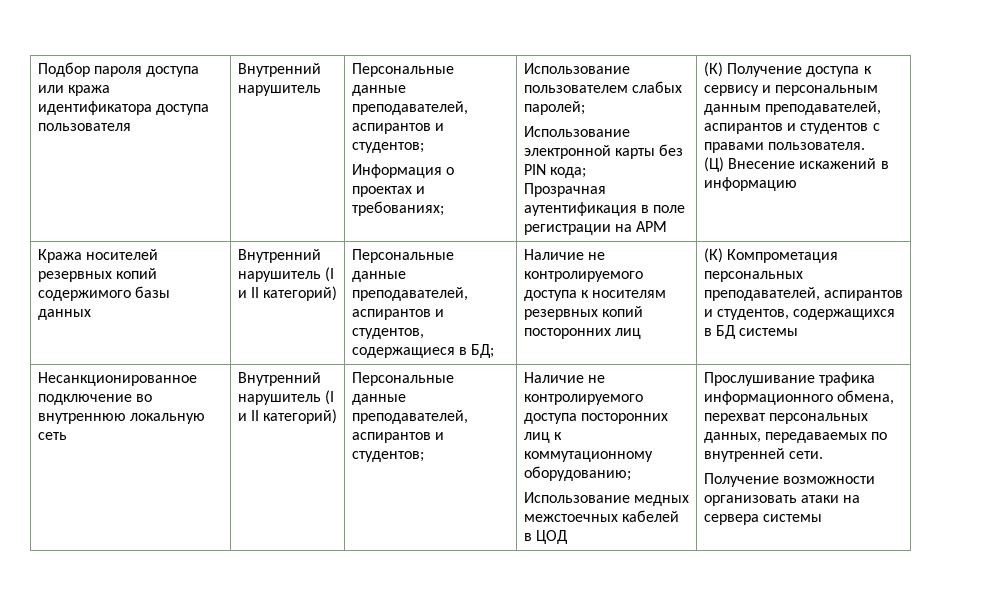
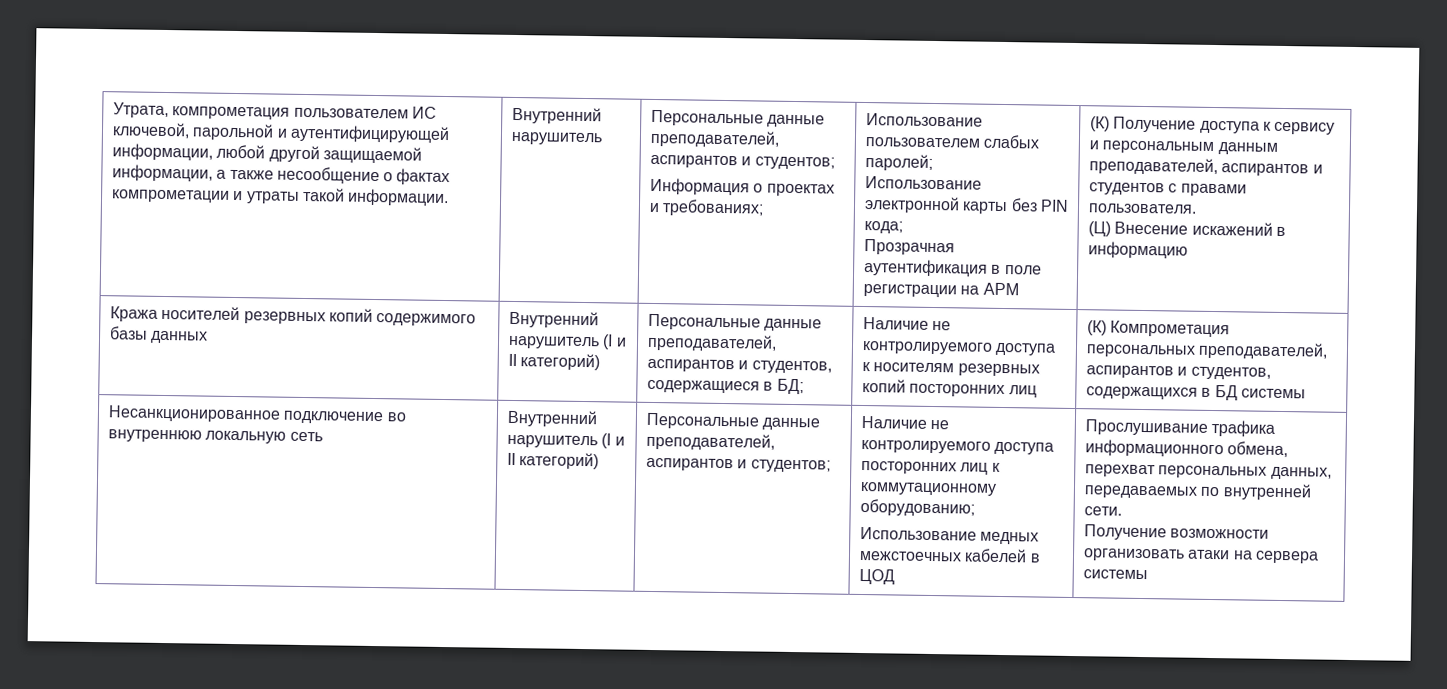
- Подбор пароля доступа или кража идентификатора доступа пользователя
+ Утрата, компрометация пользователем ИС ключевой, парольной и аутентифицирующей информации, любой другой защищаемой информации, а также несообщение о фактах компрометации и утраты такой информации.

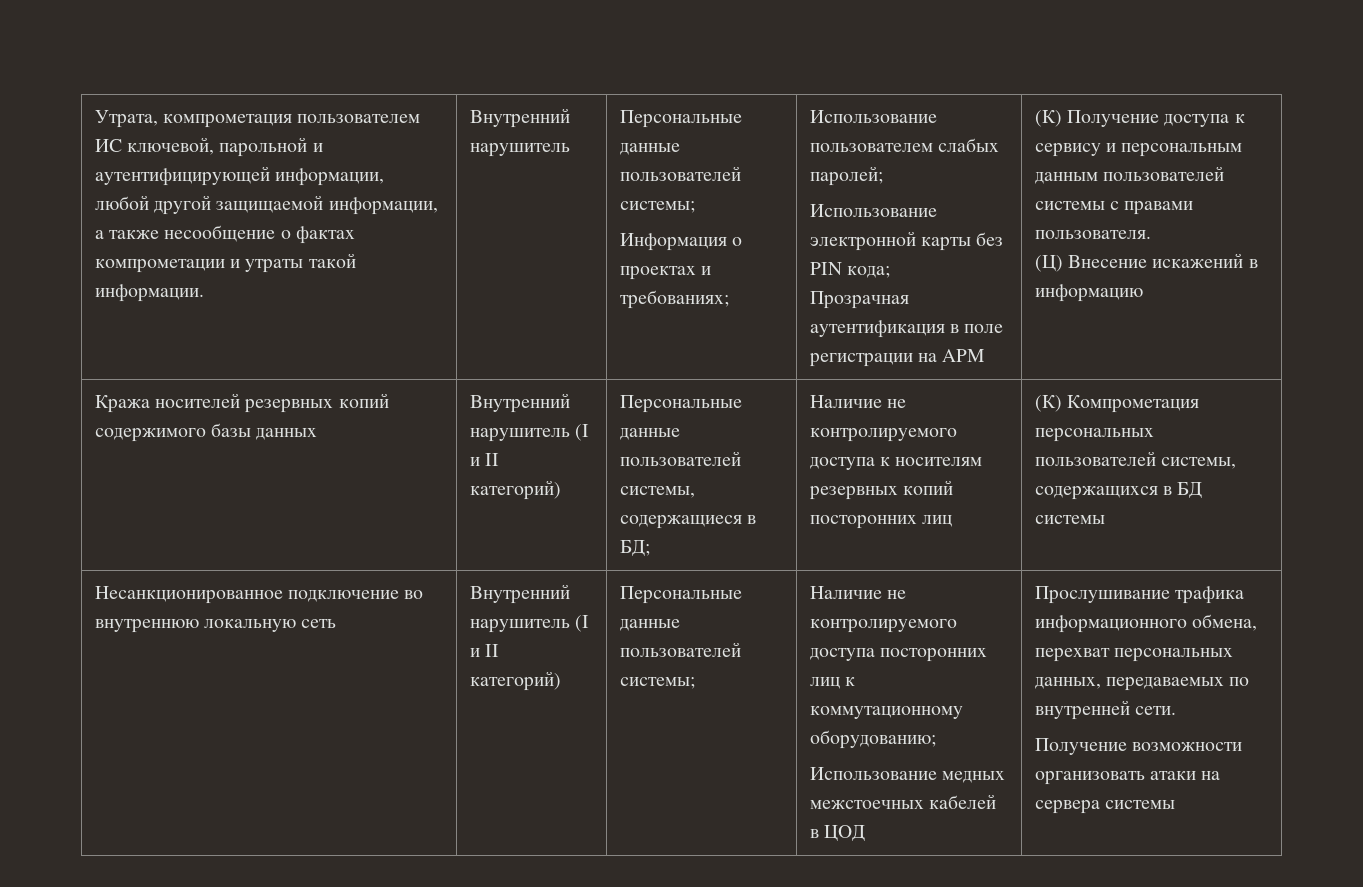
- Внутренний нарушитель | Персональные данные преподавателей, аспирантов и студентов;
+ Внутренний нарушитель | Персональные данные пользователей системы;
- (К) Получение доступа к сервису и персональным данным преподавателей, аспирантов и студентов с правами пользователя.
+ (К) Получение доступа к сервису и персональным данным пользователей системы с правами пользователя.
- Персональные данные преподавателей, аспирантов и студентов, содержащиеся в БД;
+ Персональные данные пользователей системы, содержащиеся в БД;
- (К) Компрометация персональных преподавателей, аспирантов и студентов, содержащихся в БД системы
+ (К) Компрометация персональных пользователей системы, содержащихся в БД системы
- Внутренний нарушитель (I и II категорий) | Персональные данные преподавателей, аспирантов и студентов;
+ Внутренний нарушитель (I и II категорий) | Персональные данные пользователей системы;

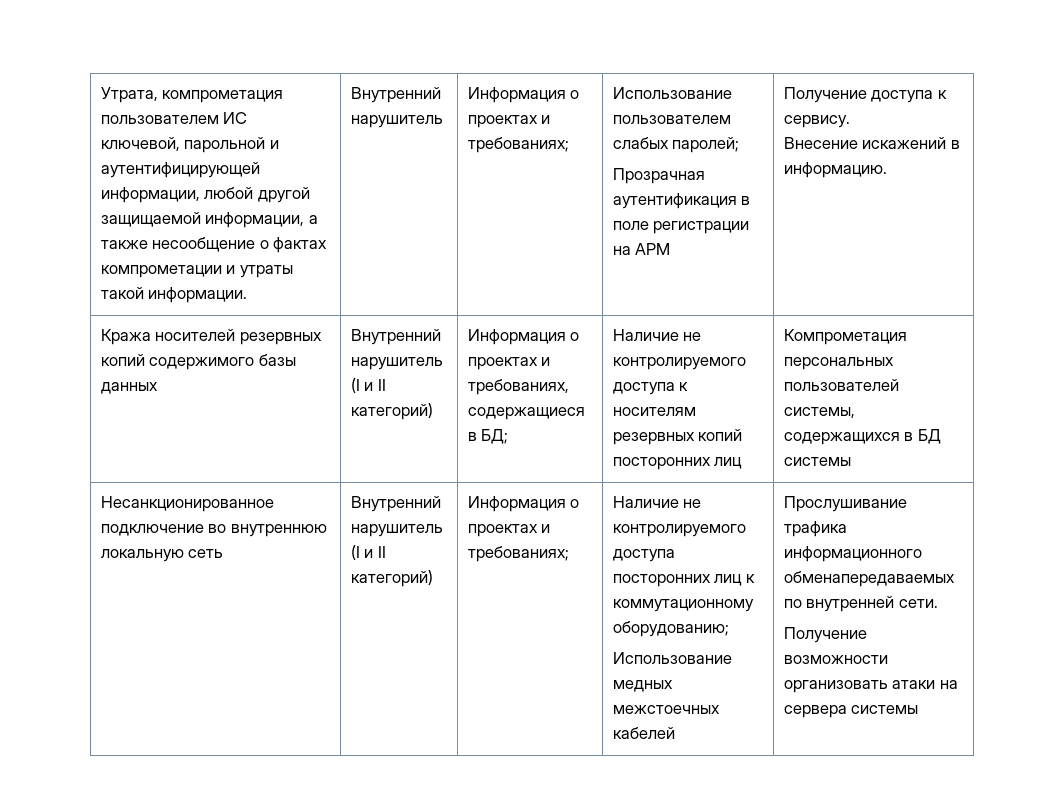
- Утрата, компрометация пользователем ИС ключевой, парольной и аутентифицирующей информации, любой другой защищаемой информации, а также несообщение о фактах компрометации и утраты такой информации. | Внутренний нарушитель | Персональные данные пользователей системы;
+ Утрата, компрометация пользователем ИС ключевой, парольной и аутентифицирующей информации, любой другой защищаемой информации, а также несообщение о фактах компрометации и утраты такой информации. | Внутренний нарушитель
- Использование электронной карты без PIN кода;
- (К) Получение доступа к сервису и персональным данным пользователей системы с правами пользователя.
- (Ц) Внесение искажений в информацию
+ Получение доступа к сервису.
+ Внесение искажений в информацию.
- Кража носителей резервных копий содержимого базы данных | Внутренний нарушитель (I и II категорий) | Персональные данные пользователей системы, содержащиеся в БД; | Наличие не контролируемого доступа к носителям резервных копий посторонних лиц | (К) Компрометация персональных пользователей системы, содержащихся в БД системы
+ Кража носителей резервных копий содержимого базы данных | Внутренний нарушитель (I и II категорий) | Информация о проектах и требованиях, содержащиеся в БД; | Наличие не контролируемого доступа к носителям резервных копий посторонних лиц | Компрометация персональных пользователей системы, содержащихся в БД системы
- Внутренний нарушитель (I и II категорий) | Персональные данные пользователей системы;
+ Внутренний нарушитель (I и II категорий) | Информация о проектах и требованиях;
- Использование медных межстоечных кабелей в ЦОД
+ Использование медных межстоечных кабелей
- Прослушивание трафика информационного обмена, перехват персональных данных, передаваемых по внутренней сети.
+ Прослушивание трафика информационного обменапередаваемых по внутренней сети.

